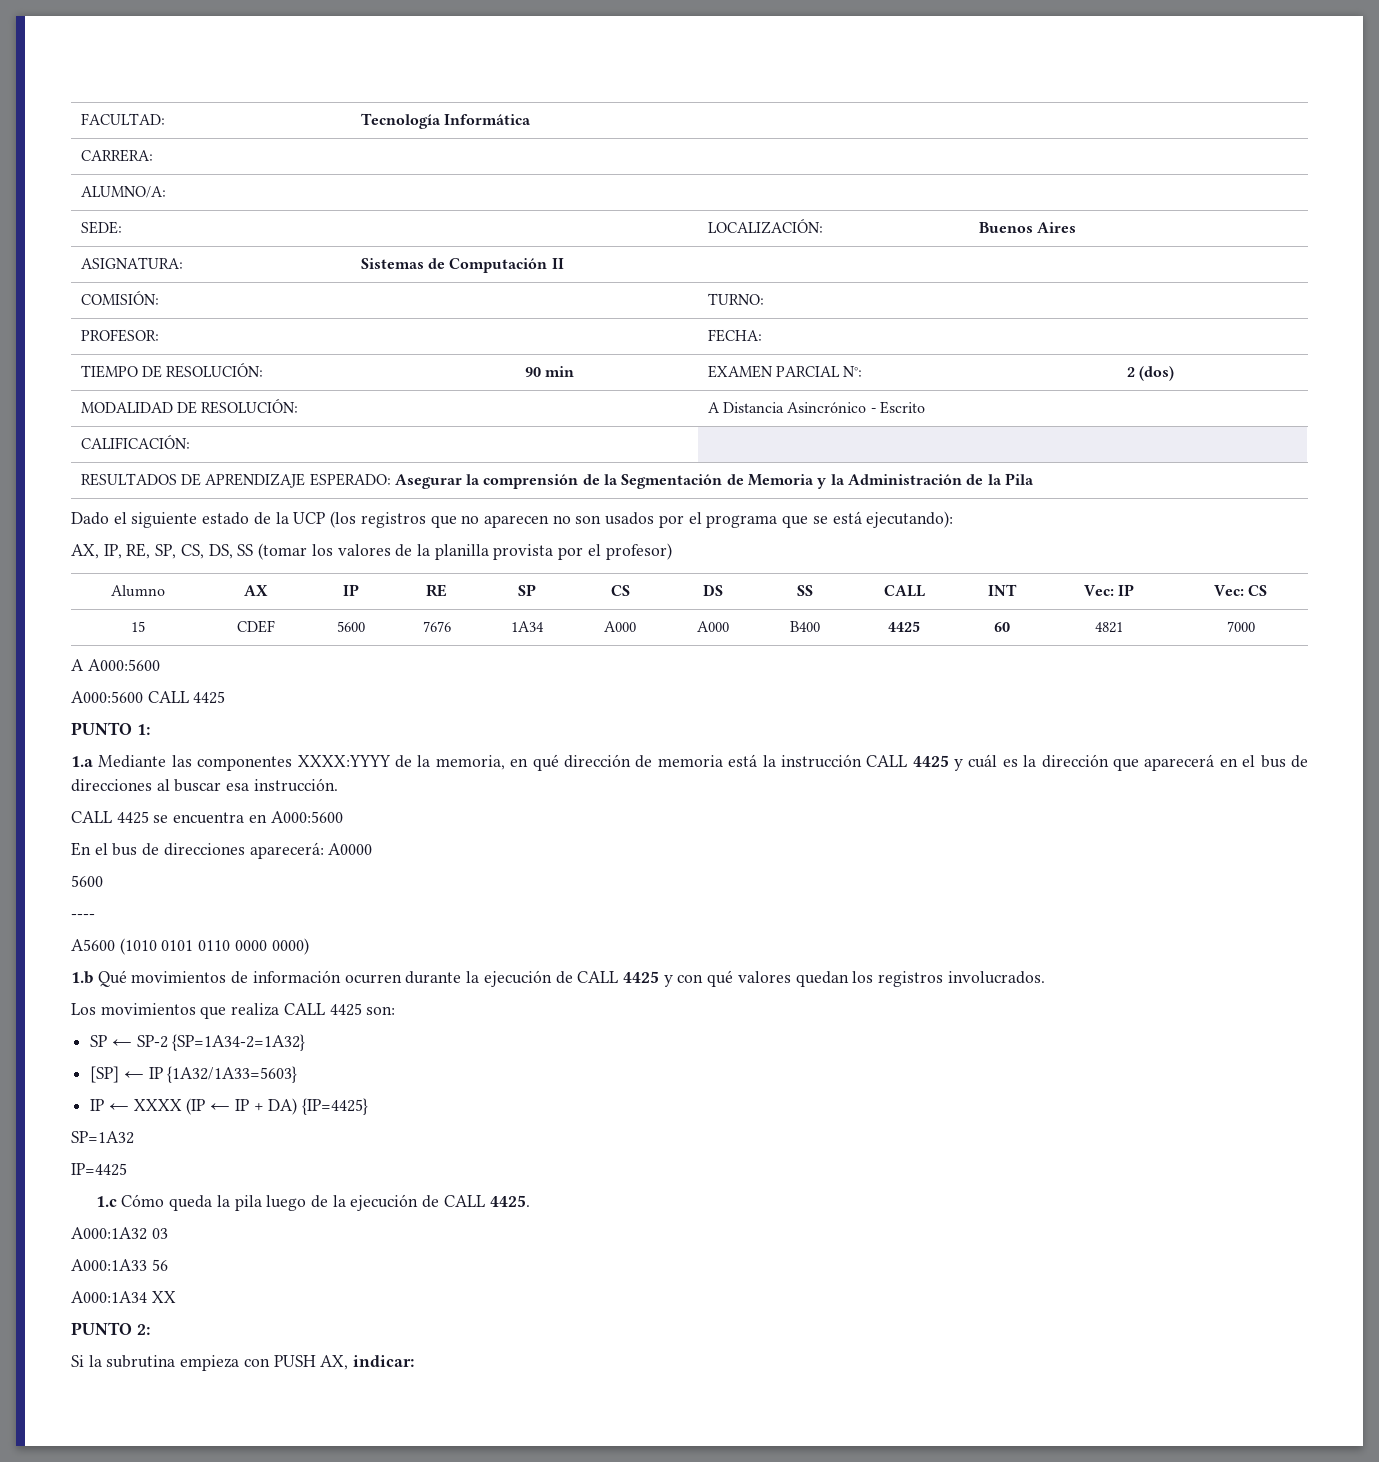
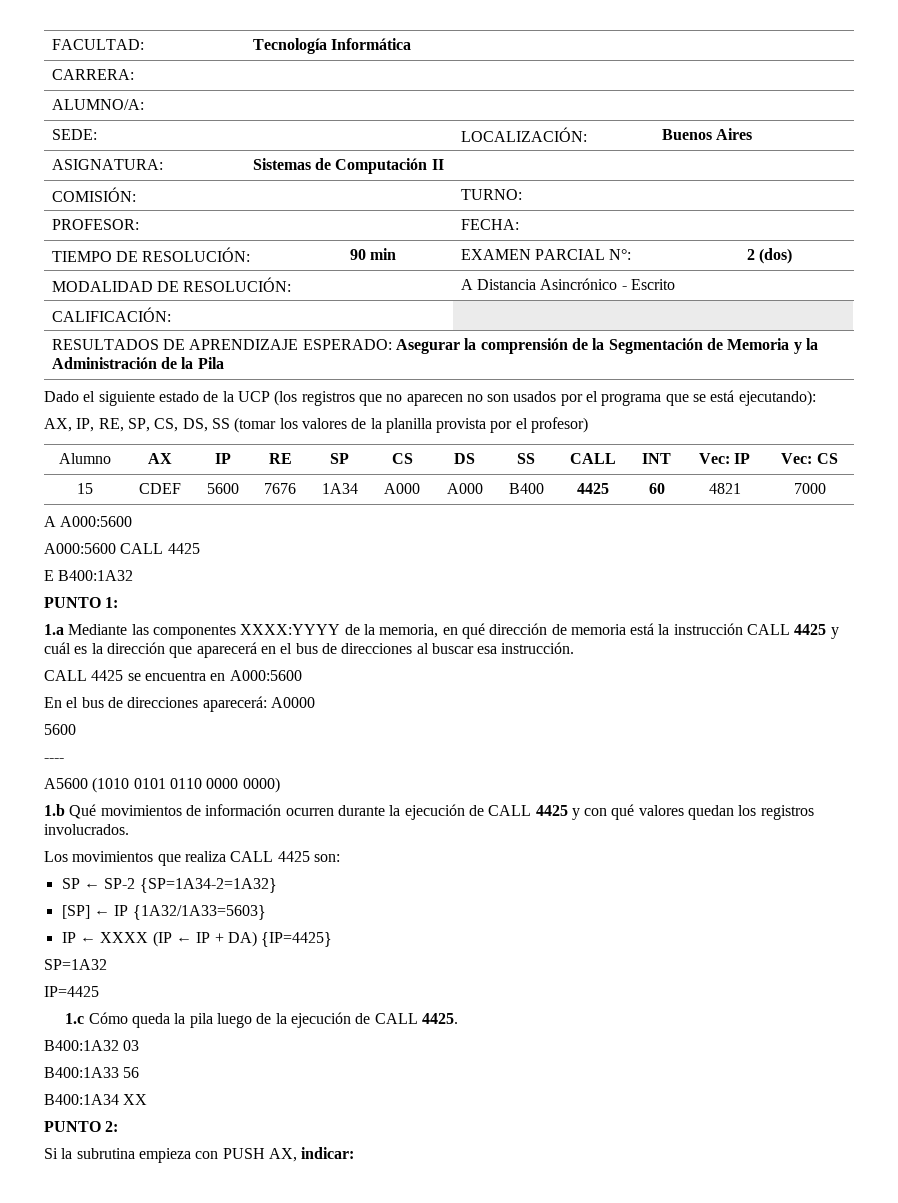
+ E B400:1A32
- A000:1A32 03
+ B400:1A32 03
- A000:1A33 56
+ B400:1A33 56
- A000:1A34 XX
+ B400:1A34 XX

